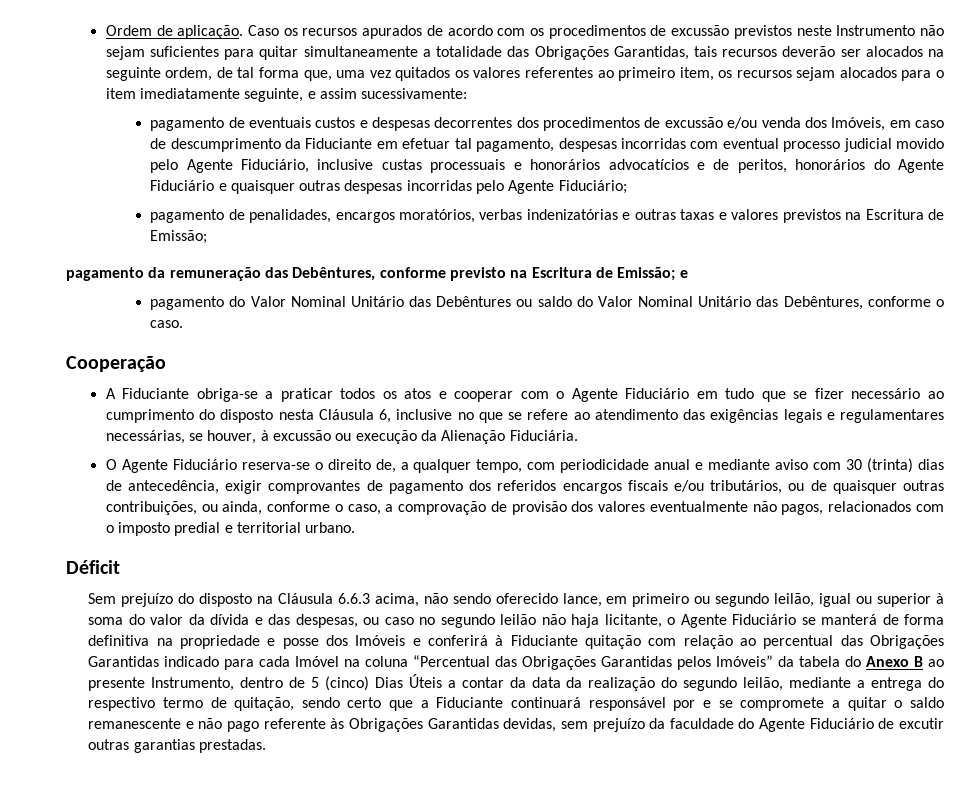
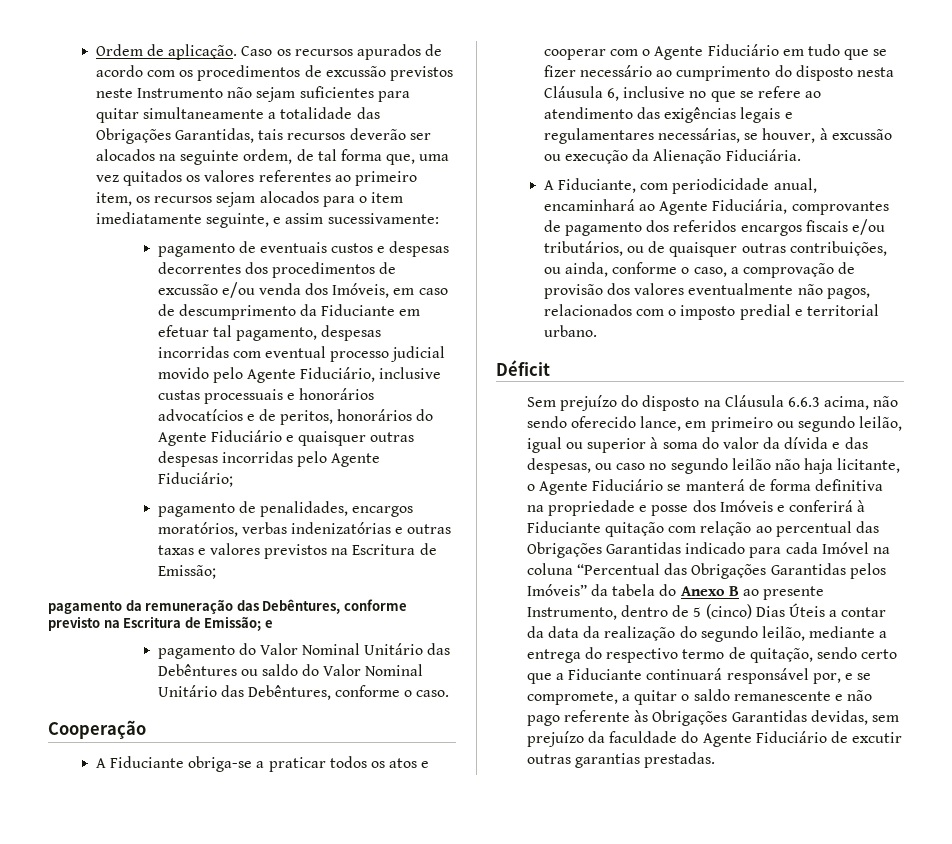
- O Agente Fiduciário reserva-se o direito de, a qualquer tempo, com periodicidade anual e mediante aviso com 30 (trinta) dias de antecedência, exigir comprovantes de pagamento dos referidos encargos fiscais e/ou tributários, ou de quaisquer outras contribuições, ou ainda, conforme o caso, a comprovação de provisão dos valores eventualmente não pagos, relacionados com o imposto predial e territorial urbano.
+ A Fiduciante, com periodicidade anual, encaminhará ao Agente Fiduciária, comprovantes de pagamento dos referidos encargos fiscais e/ou tributários, ou de quaisquer outras contribuições, ou ainda, conforme o caso, a comprovação de provisão dos valores eventualmente não pagos, relacionados com o imposto predial e territorial urbano.
- Sem prejuízo do disposto na Cláusula 6.6.3 acima, não sendo oferecido lance, em primeiro ou segundo leilão, igual ou superior à soma do valor da dívida e das despesas, ou caso no segundo leilão não haja licitante, o Agente Fiduciário se manterá de forma definitiva na propriedade e posse dos Imóveis e conferirá à Fiduciante quitação com relação ao percentual das Obrigações Garantidas indicado para cada Imóvel na coluna “Percentual das Obrigações Garantidas pelos Imóveis” da tabela do Anexo B ao presente Instrumento, dentro de 5 (cinco) Dias Úteis a contar da data da realização do segundo leilão, mediante a entrega do respectivo termo de quitação, sendo certo que a Fiduciante continuará responsável por e se compromete a quitar o saldo remanescente e não pago referente às Obrigações Garantidas devidas, sem prejuízo da faculdade do Agente Fiduciário de excutir outras garantias prestadas.
+ Sem prejuízo do disposto na Cláusula 6.6.3 acima, não sendo oferecido lance, em primeiro ou segundo leilão, igual ou superior à soma do valor da dívida e das despesas, ou caso no segundo leilão não haja licitante, o Agente Fiduciário se manterá de forma definitiva na propriedade e posse dos Imóveis e conferirá à Fiduciante quitação com relação ao percentual das Obrigações Garantidas indicado para cada Imóvel na coluna “Percentual das Obrigações Garantidas pelos Imóveis” da tabela do Anexo B ao presente Instrumento, dentro de 5 (cinco) Dias Úteis a contar da data da realização do segundo leilão, mediante a entrega do respectivo termo de quitação, sendo certo que a Fiduciante continuará responsável por, e se compromete, a quitar o saldo remanescente e não pago referente às Obrigações Garantidas devidas, sem prejuízo da faculdade do Agente Fiduciário de excutir outras garantias prestadas.

